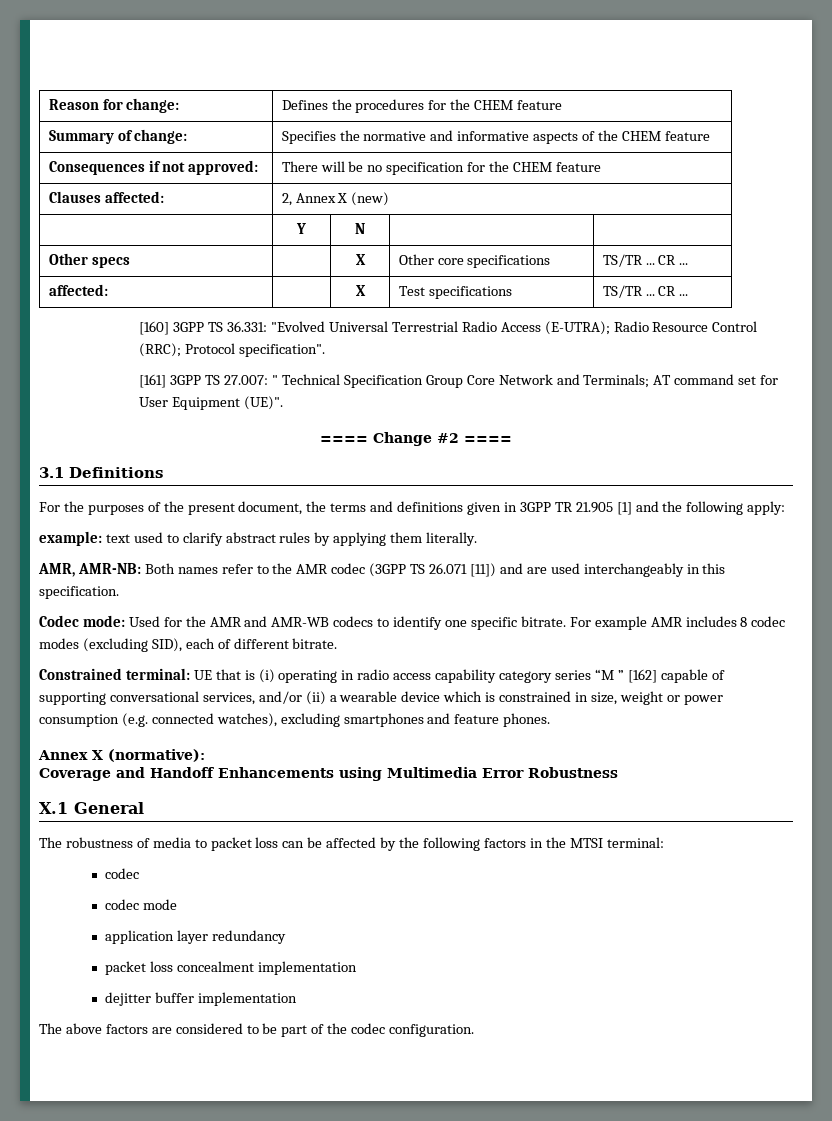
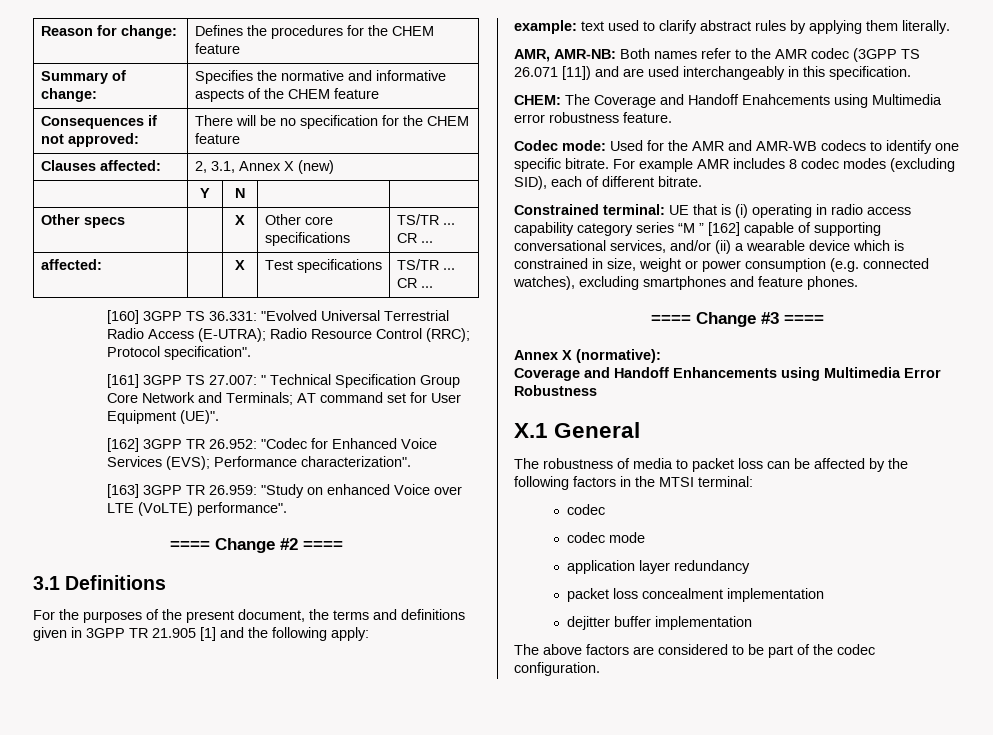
- Clauses affected: | 2, Annex X (new)
+ Clauses affected: | 2, 3.1, Annex X (new)
+ [162] 3GPP TR 26.952: "Codec for Enhanced Voice Services (EVS); Performance characterization".
+ [163] 3GPP TR 26.959: "Study on enhanced Voice over LTE (VoLTE) performance".
+ CHEM: The Coverage and Handoff Enahcements using Multimedia error robustness feature.
+ ==== Change #3 ====

